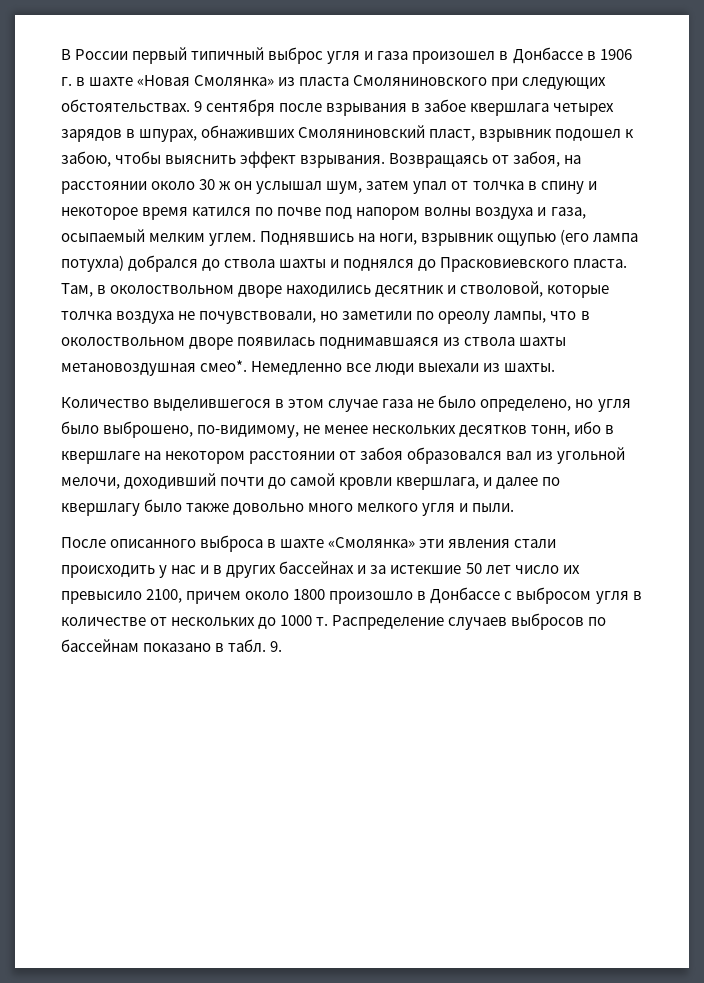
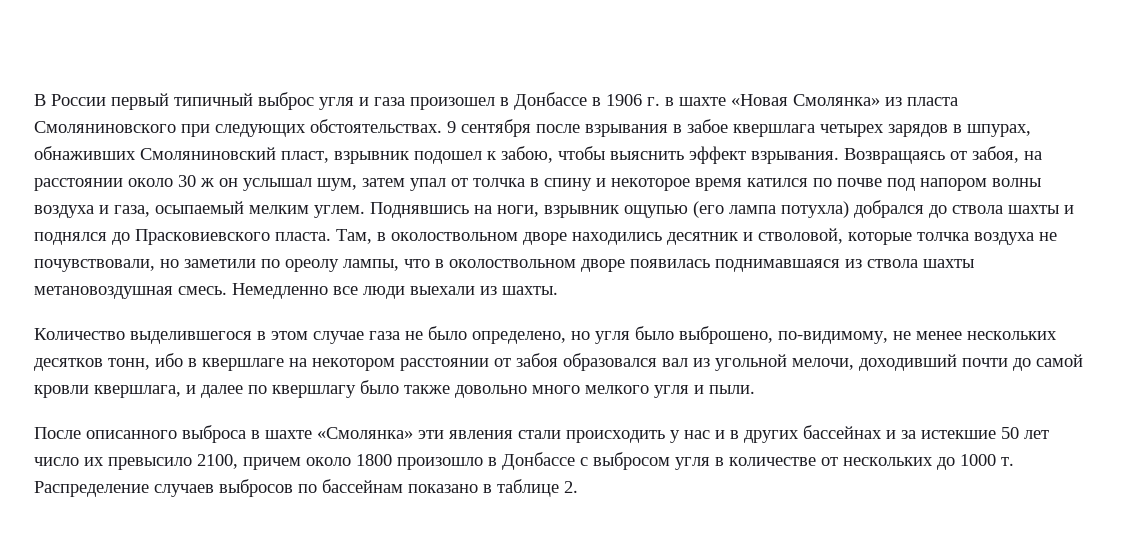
- Там, в околоствольном дворе находились десятник и стволовой, которые толчка воздуха не почувствовали, но заметили по ореолу лампы, что в околоствольном дворе появилась поднимавшаяся из ствола шахты метановоздушная смео*.
+ Там, в околоствольном дворе находились десятник и стволовой, которые толчка воздуха не почувствовали, но заметили по ореолу лампы, что в околоствольном дворе появилась поднимавшаяся из ствола шахты метановоздушная смесь.
- После описанного выброса в шахте «Смолянка» эти явления стали происходить у нас и в других бассейнах и за истекшие 50 лет число их превысило 2100, причем около 1800 произошло в Донбассе с выбросом угля в количестве от нескольких до 1000 т. Распределение случаев выбросов по бассейнам показано в табл. 9.
+ После описанного выброса в шахте «Смолянка» эти явления стали происходить у нас и в других бассейнах и за истекшие 50 лет число их превысило 2100, причем около 1800 произошло в Донбассе с выбросом угля в количестве от нескольких до 1000 т. Распределение случаев выбросов по бассейнам показано в таблице 2.

